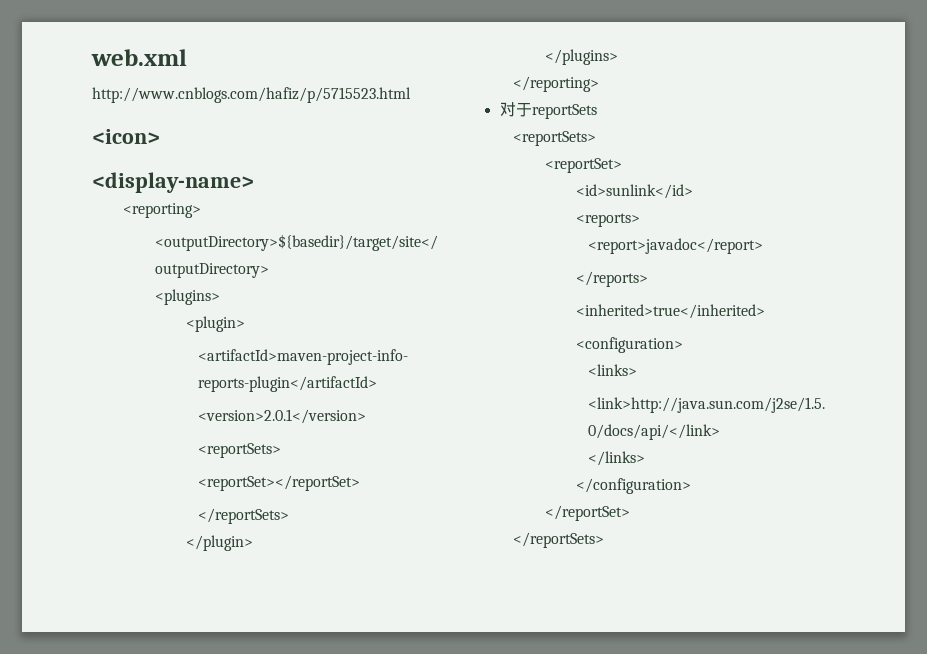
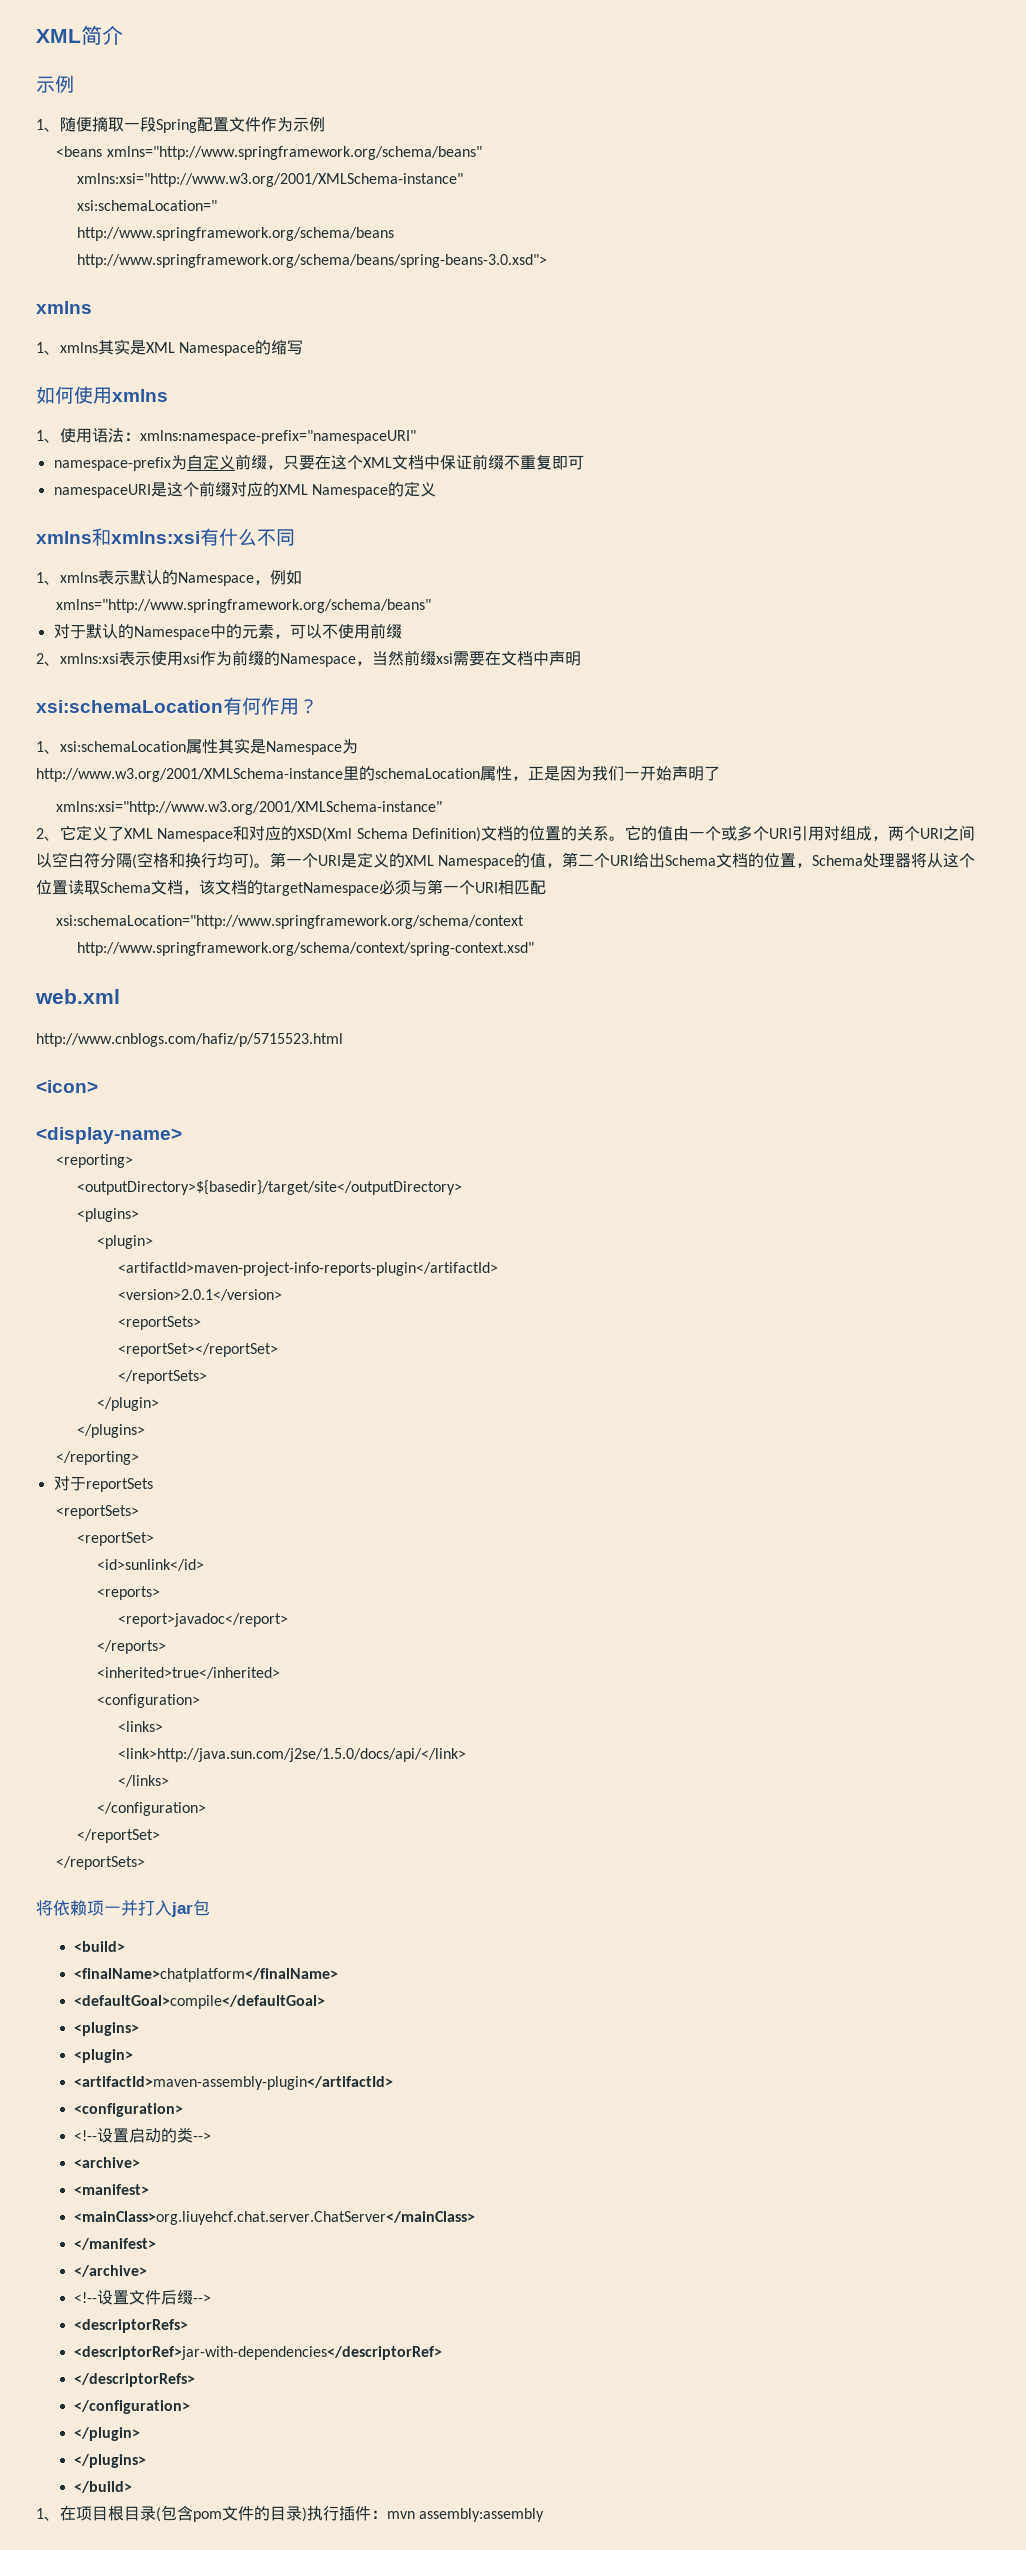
+ XML简介
+ 示例
+ 1、随便摘取一段Spring配置文件作为示例
+ <beans xmlns="http://www.springframework.org/schema/beans"
+ xmlns:xsi="http://www.w3.org/2001/XMLSchema-instance"
+ xsi:schemaLocation="
+ http://www.springframework.org/schema/beans
+ http://www.springframework.org/schema/beans/spring-beans-3.0.xsd">
+ xmlns
+ 1、xmlns其实是XML Namespace的缩写
+ 如何使用xmlns
+ 1、使用语法：xmlns:namespace-prefix="namespaceURI"
+ namespace-prefix为自定义前缀，只要在这个XML文档中保证前缀不重复即可
+ namespaceURI是这个前缀对应的XML Namespace的定义
+ xmlns和xmlns:xsi有什么不同
+ 1、xmlns表示默认的Namespace，例如
+ xmlns="http://www.springframework.org/schema/beans"
+ 对于默认的Namespace中的元素，可以不使用前缀
+ 2、xmlns:xsi表示使用xsi作为前缀的Namespace，当然前缀xsi需要在文档中声明
+ xsi:schemaLocation有何作用？
+ 1、xsi:schemaLocation属性其实是Namespace为
+ http://www.w3.org/2001/XMLSchema-instance里的schemaLocation属性，正是因为我们一开始声明了
+ xmlns:xsi="http://www.w3.org/2001/XMLSchema-instance"
+ 2、它定义了XML Namespace和对应的XSD(Xml Schema Definition)文档的位置的关系。它的值由一个或多个URI引用对组成，两个URI之间以空白符分隔(空格和换行均可)。第一个URI是定义的XML Namespace的值，第二个URI给出Schema文档的位置，Schema处理器将从这个位置读取Schema文档，该文档的targetNamespace必须与第一个URI相匹配
+ xsi:schemaLocation="http://www.springframework.org/schema/context
+ http://www.springframework.org/schema/context/spring-context.xsd"
+ 将依赖项一并打入jar包
+ <build>
+ <finalName>chatplatform</finalName>
+ <defaultGoal>compile</defaultGoal>
+ <plugins>
+ <plugin>
+ <artifactId>maven-assembly-plugin</artifactId>
+ <configuration>
+ <!--设置启动的类-->
+ <archive>
+ <manifest>
+ <mainClass>org.liuyehcf.chat.server.ChatServer</mainClass>
+ </manifest>
+ </archive>
+ <!--设置文件后缀-->
+ <descriptorRefs>
+ <descriptorRef>jar-with-dependencies</descriptorRef>
+ </descriptorRefs>
+ </configuration>
+ </plugin>
+ </plugins>
+ </build>
+ 1、在项目根目录(包含pom文件的目录)执行插件：mvn assembly:assembly

